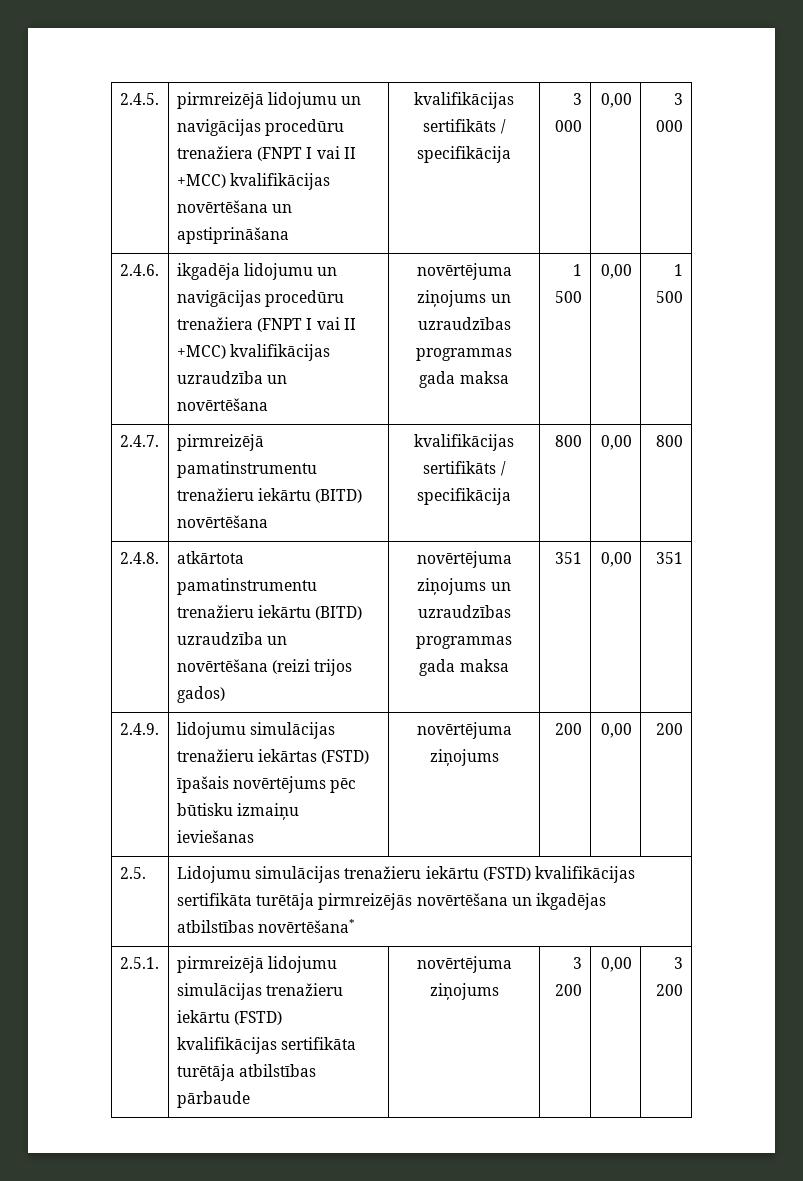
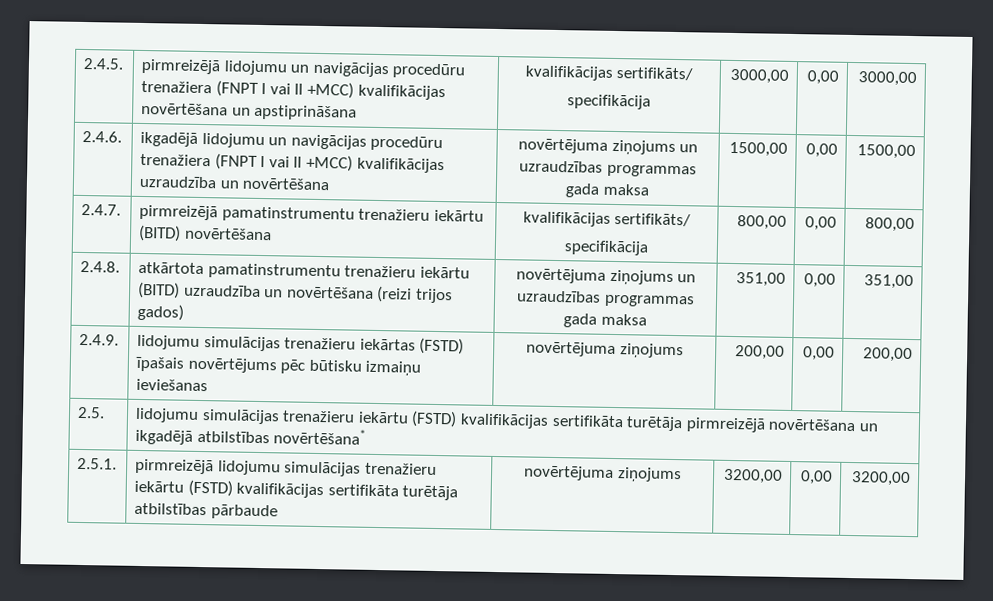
- 2.4.5. | pirmreizējā lidojumu un navigācijas procedūru trenažiera (FNPT I vai II +MCC) kvalifikācijas novērtēšana un apstiprināšana | kvalifikācijas sertifikāts / specifikācija | 3 000 | 0,00 | 3 000
+ 2.4.5. | pirmreizējā lidojumu un navigācijas procedūru trenažiera (FNPT I vai II +MCC) kvalifikācijas novērtēšana un apstiprināšana | kvalifikācijas sertifikāts/
+ specifikācija | 3000,00 | 0,00 | 3000,00
- 2.4.6. | ikgadēja lidojumu un navigācijas procedūru trenažiera (FNPT I vai II +MCC) kvalifikācijas uzraudzība un novērtēšana | novērtējuma ziņojums un uzraudzības programmas gada maksa | 1 500 | 0,00 | 1 500
+ 2.4.6. | ikgadējā lidojumu un navigācijas procedūru trenažiera (FNPT I vai II +MCC) kvalifikācijas uzraudzība un novērtēšana | novērtējuma ziņojums un uzraudzības programmas gada maksa | 1500,00 | 0,00 | 1500,00
- 2.4.7. | pirmreizējā pamatinstrumentu trenažieru iekārtu (BITD) novērtēšana | kvalifikācijas sertifikāts / specifikācija | 800 | 0,00 | 800
+ 2.4.7. | pirmreizējā pamatinstrumentu trenažieru iekārtu (BITD) novērtēšana | kvalifikācijas sertifikāts/
+ specifikācija | 800,00 | 0,00 | 800,00
- 2.4.8. | atkārtota pamatinstrumentu trenažieru iekārtu (BITD) uzraudzība un novērtēšana (reizi trijos gados) | novērtējuma ziņojums un uzraudzības programmas gada maksa | 351 | 0,00 | 351
+ 2.4.8. | atkārtota pamatinstrumentu trenažieru iekārtu (BITD) uzraudzība un novērtēšana (reizi trijos gados) | novērtējuma ziņojums un uzraudzības programmas gada maksa | 351,00 | 0,00 | 351,00
- 2.4.9. | lidojumu simulācijas trenažieru iekārtas (FSTD) īpašais novērtējums pēc būtisku izmaiņu ieviešanas | novērtējuma ziņojums | 200 | 0,00 | 200
+ 2.4.9. | lidojumu simulācijas trenažieru iekārtas (FSTD) īpašais novērtējums pēc būtisku izmaiņu ieviešanas | novērtējuma ziņojums | 200,00 | 0,00 | 200,00
- 2.5. | Lidojumu simulācijas trenažieru iekārtu (FSTD) kvalifikācijas sertifikāta turētāja pirmreizējās novērtēšana un ikgadējas atbilstības novērtēšana*
+ 2.5. | lidojumu simulācijas trenažieru iekārtu (FSTD) kvalifikācijas sertifikāta turētāja pirmreizējā novērtēšana un ikgadējā atbilstības novērtēšana*
- 2.5.1. | pirmreizējā lidojumu simulācijas trenažieru iekārtu (FSTD) kvalifikācijas sertifikāta turētāja atbilstības pārbaude | novērtējuma ziņojums | 3 200 | 0,00 | 3 200
+ 2.5.1. | pirmreizējā lidojumu simulācijas trenažieru iekārtu (FSTD) kvalifikācijas sertifikāta turētāja atbilstības pārbaude | novērtējuma ziņojums | 3200,00 | 0,00 | 3200,00

